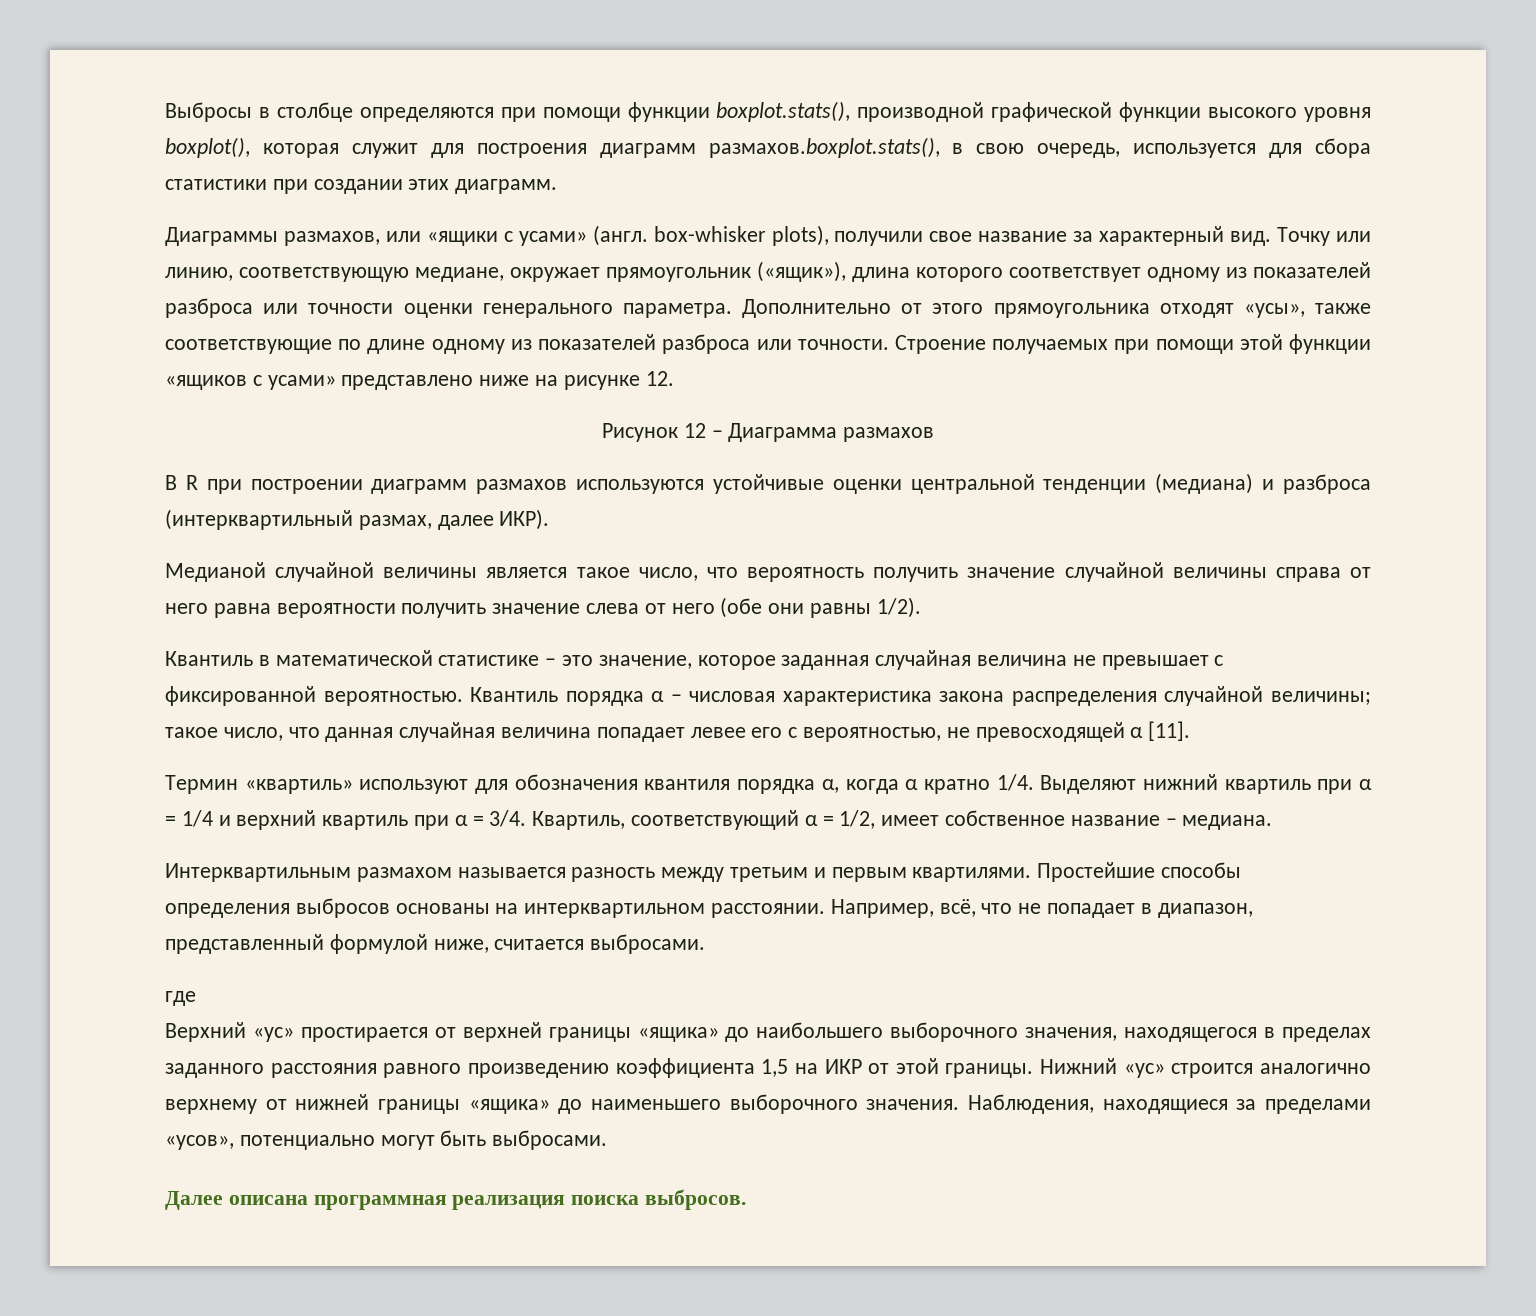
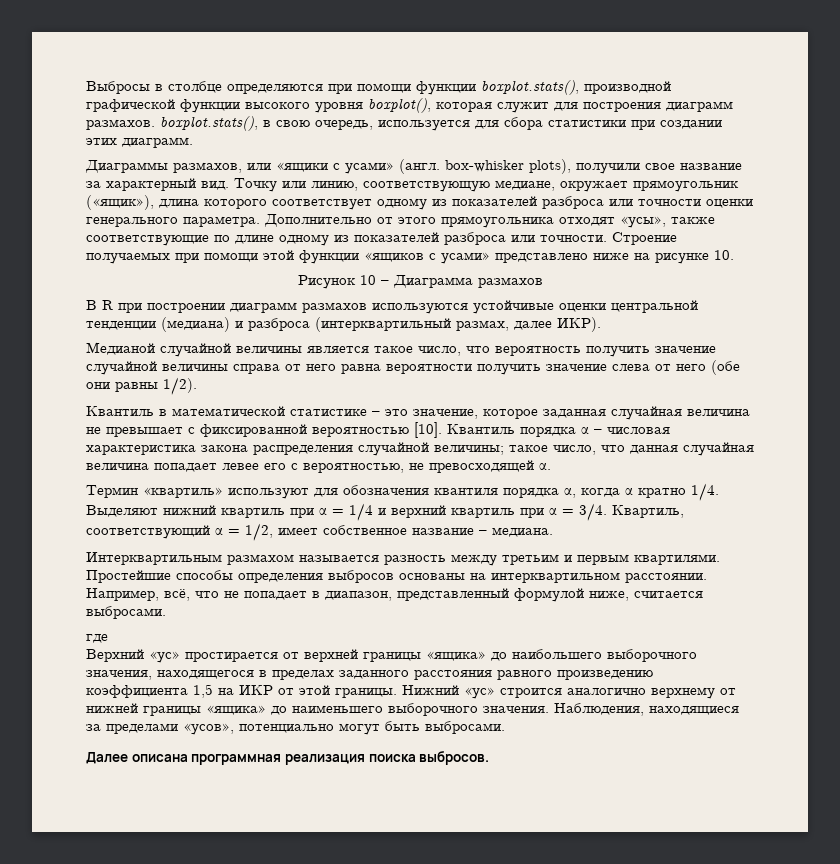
- Выбросы в столбце определяются при помощи функции boxplot.stats(), производной графической функции высокого уровня boxplot(), которая служит для построения диаграмм размахов.boxplot.stats(), в свою очередь, используется для сбора статистики при создании этих диаграмм.
+ Выбросы в столбце определяются при помощи функции boxplot.stats(), производной графической функции высокого уровня boxplot(), которая служит для построения диаграмм размахов. boxplot.stats(), в свою очередь, используется для сбора статистики при создании этих диаграмм.
- Строение получаемых при помощи этой функции «ящиков с усами» представлено ниже на рисунке 12.
+ Строение получаемых при помощи этой функции «ящиков с усами» представлено ниже на рисунке 10.
- Рисунок 12 – Диаграмма размахов
+ Рисунок 10 – Диаграмма размахов
- Квантиль в математической статистике – это значение, которое заданная случайная величина не превышает с фиксированной вероятностью.
+ Квантиль в математической статистике – это значение, которое заданная случайная величина не превышает с фиксированной вероятностью [10].
- Квантиль порядка α – числовая характеристика закона распределения случайной величины; такое число, что данная случайная величина попадает левее его с вероятностью, не превосходящей α [11].
+ Квантиль порядка α – числовая характеристика закона распределения случайной величины; такое число, что данная случайная величина попадает левее его с вероятностью, не превосходящей α.

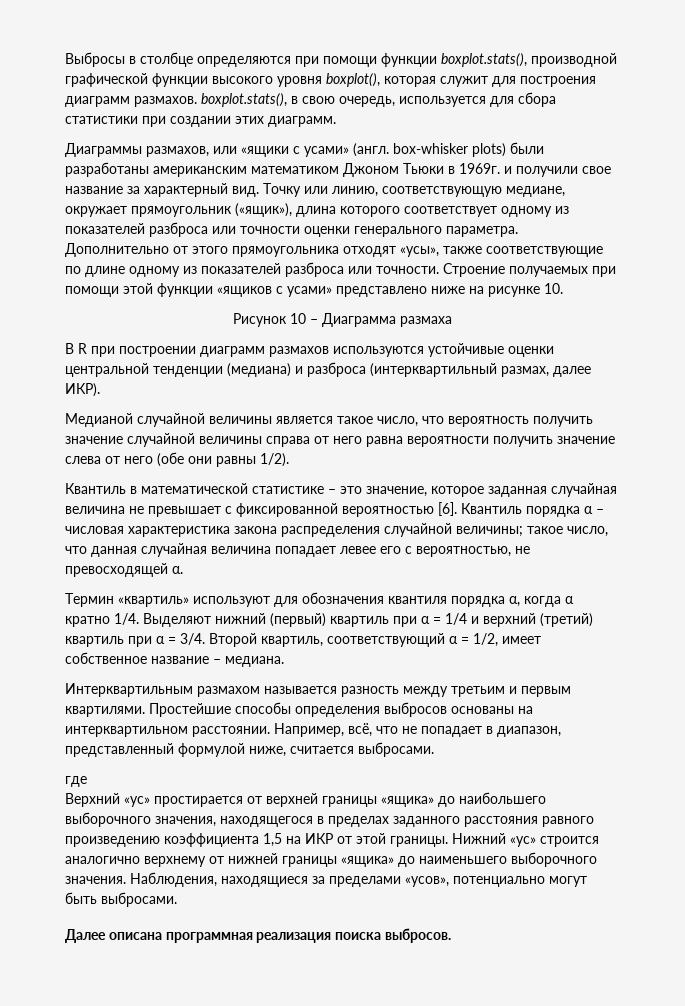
- Диаграммы размахов, или «ящики с усами» (англ. box-whisker plots), получили свое название за характерный вид.
+ Диаграммы размахов, или «ящики с усами» (англ. box-whisker plots) были разработаны американским математиком Джоном Тьюки в 1969г. и получили свое название за характерный вид.
- Рисунок 10 – Диаграмма размахов
+ Рисунок 10 – Диаграмма размаха
- Квантиль в математической статистике – это значение, которое заданная случайная величина не превышает с фиксированной вероятностью [10].
+ Квантиль в математической статистике – это значение, которое заданная случайная величина не превышает с фиксированной вероятностью [6].
- Выделяют нижний квартиль при α = 1/4 и верхний квартиль при α = 3/4.
+ Выделяют нижний (первый) квартиль при α = 1/4 и верхний (третий) квартиль при α = 3/4.
- Квартиль, соответствующий α = 1/2, имеет собственное название – медиана.
+ Второй квартиль, соответствующий α = 1/2, имеет собственное название – медиана.

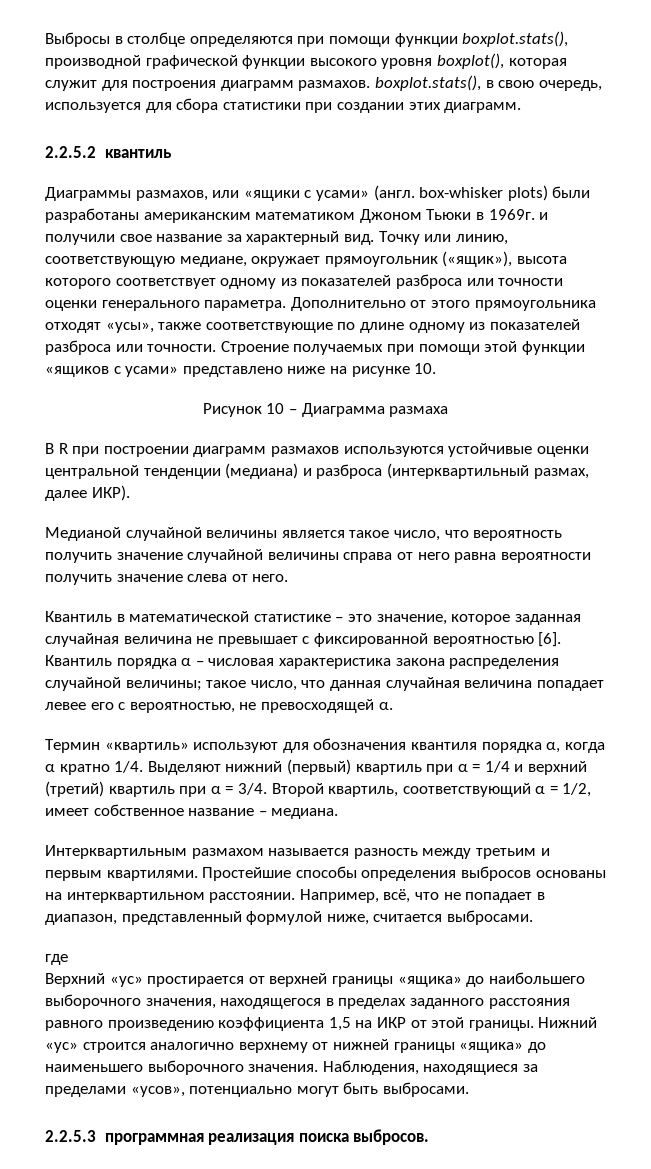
+ 2.2.5.2 квантиль
- Точку или линию, соответствующую медиане, окружает прямоугольник («ящик»), длина которого соответствует одному из показателей разброса или точности оценки генерального параметра.
+ Точку или линию, соответствующую медиане, окружает прямоугольник («ящик»), высота которого соответствует одному из показателей разброса или точности оценки генерального параметра.
- Медианой случайной величины является такое число, что вероятность получить значение случайной величины справа от него равна вероятности получить значение слева от него (обе они равны 1/2).
+ Медианой случайной величины является такое число, что вероятность получить значение случайной величины справа от него равна вероятности получить значение слева от него.
- Далее описана программная реализация поиска выбросов.
+ 2.2.5.3 программная реализация поиска выбросов.

